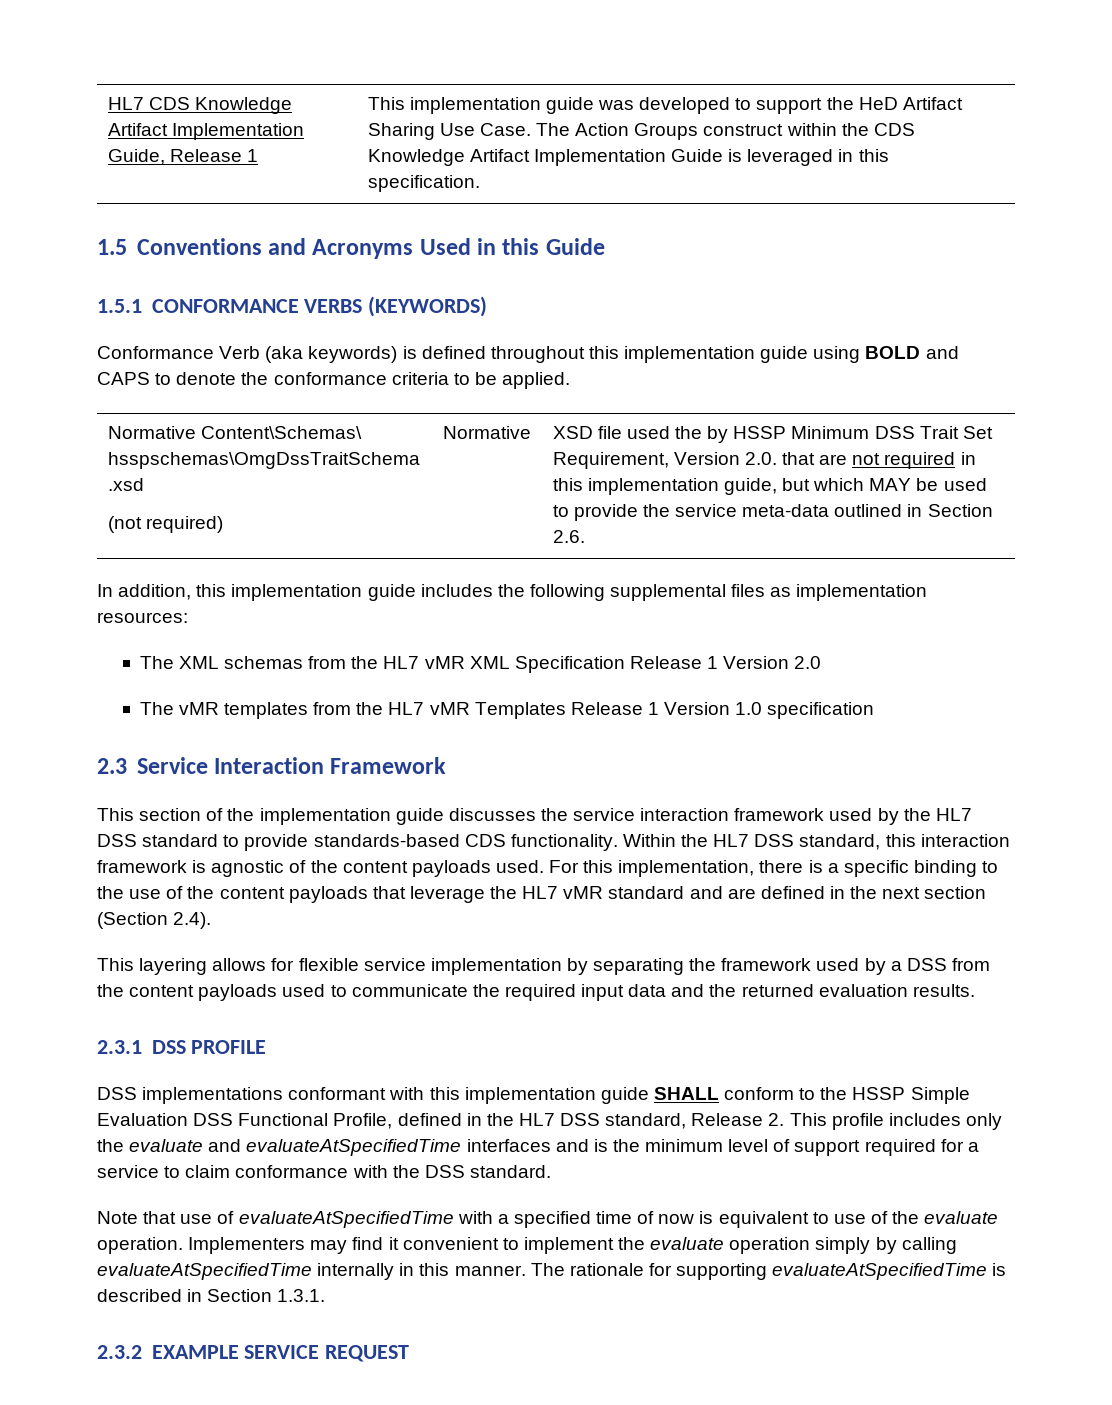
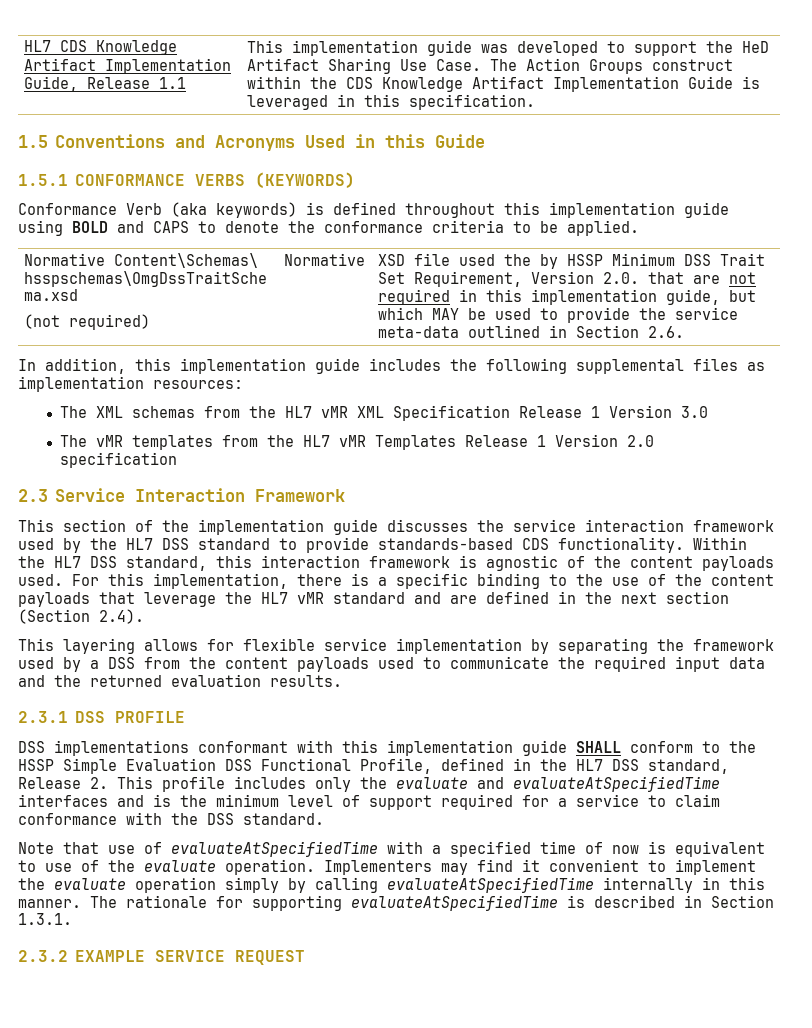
- HL7 CDS Knowledge Artifact Implementation Guide, Release 1 | This implementation guide was developed to support the HeD Artifact Sharing Use Case. The Action Groups construct within the CDS Knowledge Artifact Implementation Guide is leveraged in this specification.
+ HL7 CDS Knowledge Artifact Implementation Guide, Release 1.1 | This implementation guide was developed to support the HeD Artifact Sharing Use Case. The Action Groups construct within the CDS Knowledge Artifact Implementation Guide is leveraged in this specification.
- The XML schemas from the HL7 vMR XML Specification Release 1 Version 2.0
+ The XML schemas from the HL7 vMR XML Specification Release 1 Version 3.0
- The vMR templates from the HL7 vMR Templates Release 1 Version 1.0 specification
+ The vMR templates from the HL7 vMR Templates Release 1 Version 2.0 specification

